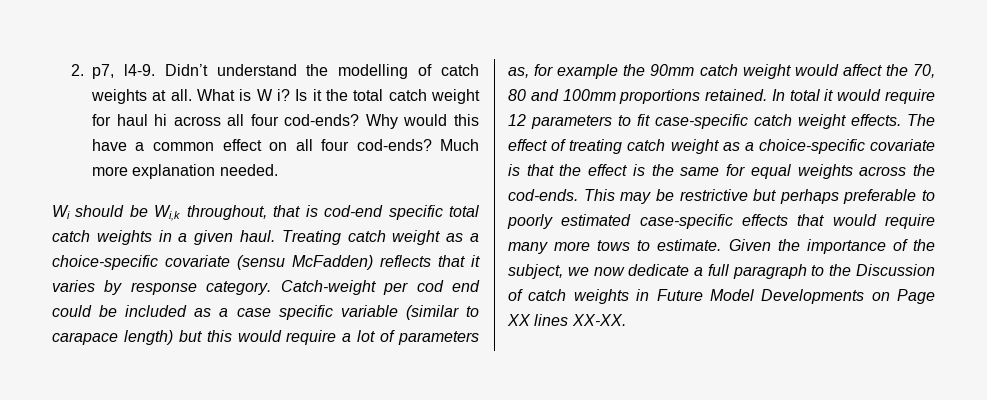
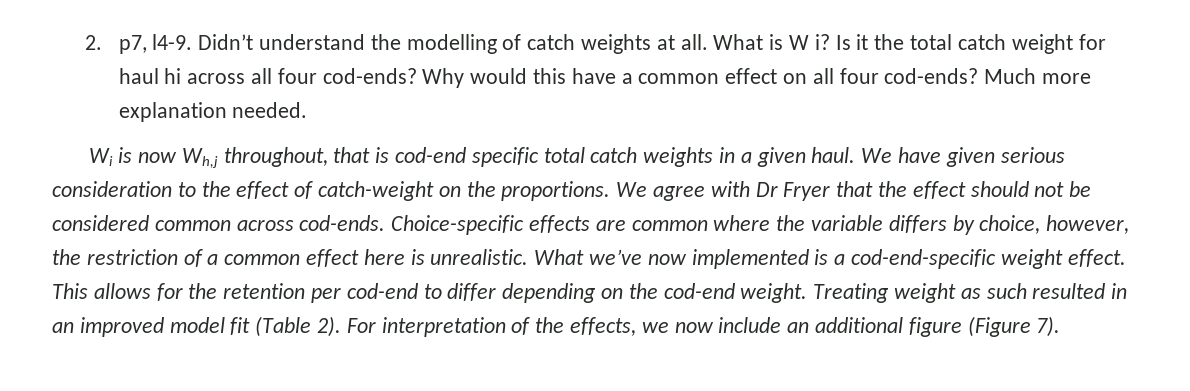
- Wi should be Wi,k throughout, that is cod-end specific total catch weights in a given haul.
+ Wi is now Wh,j throughout, that is cod-end specific total catch weights in a given haul.
- Treating catch weight as a choice-specific covariate (sensu McFadden) reflects that it varies by response category. Catch-weight per cod end could be included as a case specific variable (similar to carapace length) but this would require a lot of parameters as, for example the 90mm catch weight would affect the 70, 80 and 100mm proportions retained. In total it would require 12 parameters to fit case-specific catch weight effects. The effect of treating catch weight as a choice-specific covariate is that the effect is the same for equal weights across the cod-ends. This may be restrictive but perhaps preferable to poorly estimated case-specific effects that would require many more tows to estimate. Given the importance of the subject, we now dedicate a full paragraph to the Discussion of catch weights in Future Model Developments on Page XX lines XX-XX.
+ We have given serious consideration to the effect of catch-weight on the proportions. We agree with Dr Fryer that the effect should not be considered common across cod-ends. Choice-specific effects are common where the variable differs by choice, however, the restriction of a common effect here is unrealistic. What we’ve now implemented is a cod-end-specific weight effect. This allows for the retention per cod-end to differ depending on the cod-end weight. Treating weight as such resulted in an improved model fit (Table 2). For interpretation of the effects, we now include an additional figure (Figure 7).

